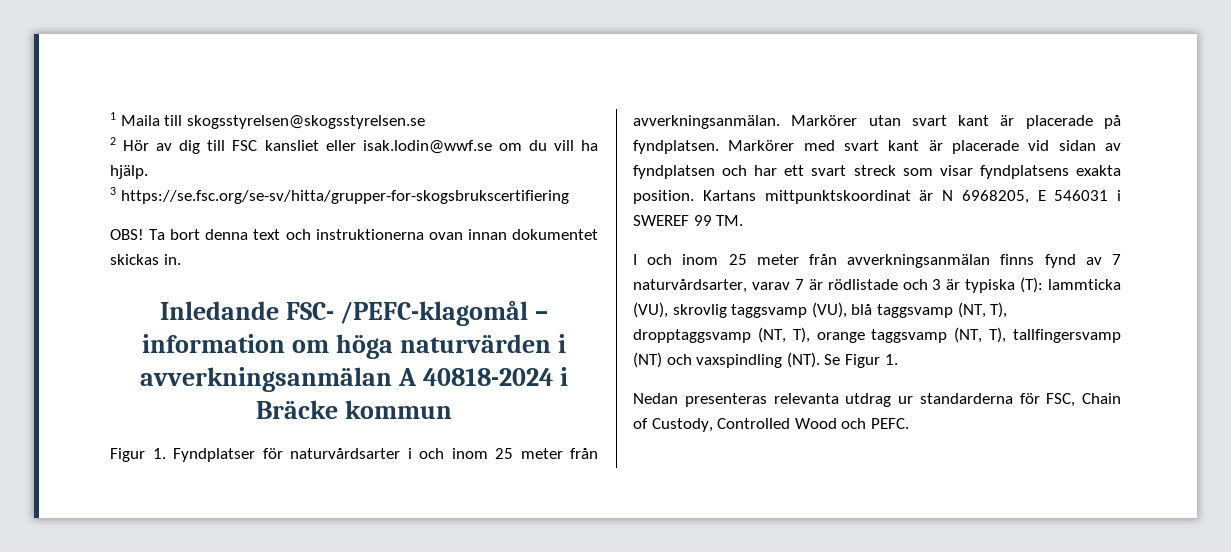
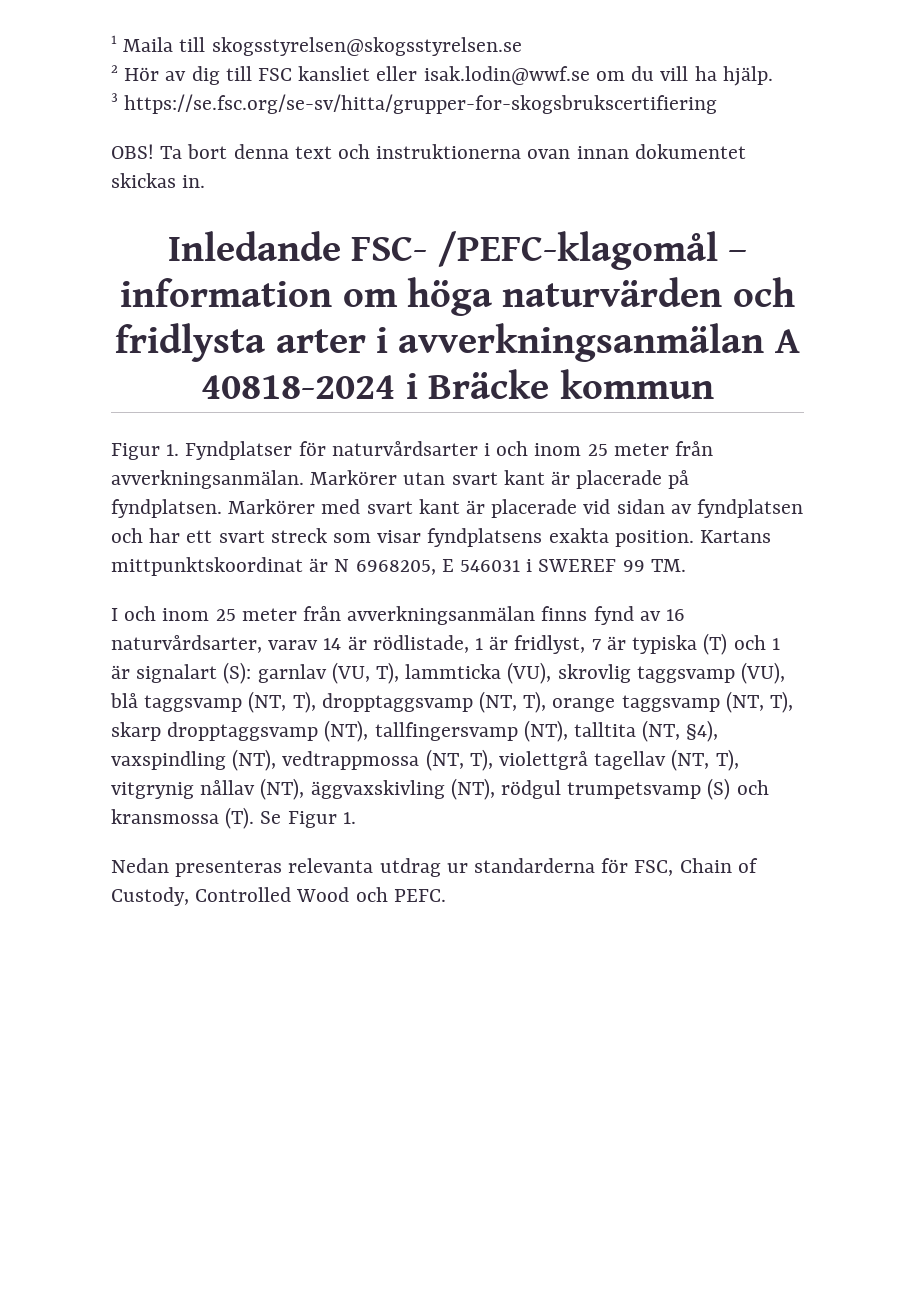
- Inledande FSC- /PEFC-klagomål – information om höga naturvärden i avverkningsanmälan A 40818-2024 i Bräcke kommun
+ Inledande FSC- /PEFC-klagomål – information om höga naturvärden och fridlysta arter i avverkningsanmälan A 40818-2024 i Bräcke kommun
- I och inom 25 meter från avverkningsanmälan finns fynd av 7 naturvårdsarter, varav 7 är rödlistade och 3 är typiska (T): lammticka (VU), skrovlig taggsvamp (VU), blå taggsvamp (NT, T), dropptaggsvamp (NT, T), orange taggsvamp (NT, T), tallfingersvamp (NT) och vaxspindling (NT). Se Figur 1.
+ I och inom 25 meter från avverkningsanmälan finns fynd av 16 naturvårdsarter, varav 14 är rödlistade, 1 är fridlyst, 7 är typiska (T) och 1 är signalart (S): garnlav (VU, T), lammticka (VU), skrovlig taggsvamp (VU), blå taggsvamp (NT, T), dropptaggsvamp (NT, T), orange taggsvamp (NT, T), skarp dropptaggsvamp (NT), tallfingersvamp (NT), talltita (NT, §4), vaxspindling (NT), vedtrappmossa (NT, T), violettgrå tagellav (NT, T), vitgrynig nållav (NT), äggvaxskivling (NT), rödgul trumpetsvamp (S) och kransmossa (T). Se Figur 1.

